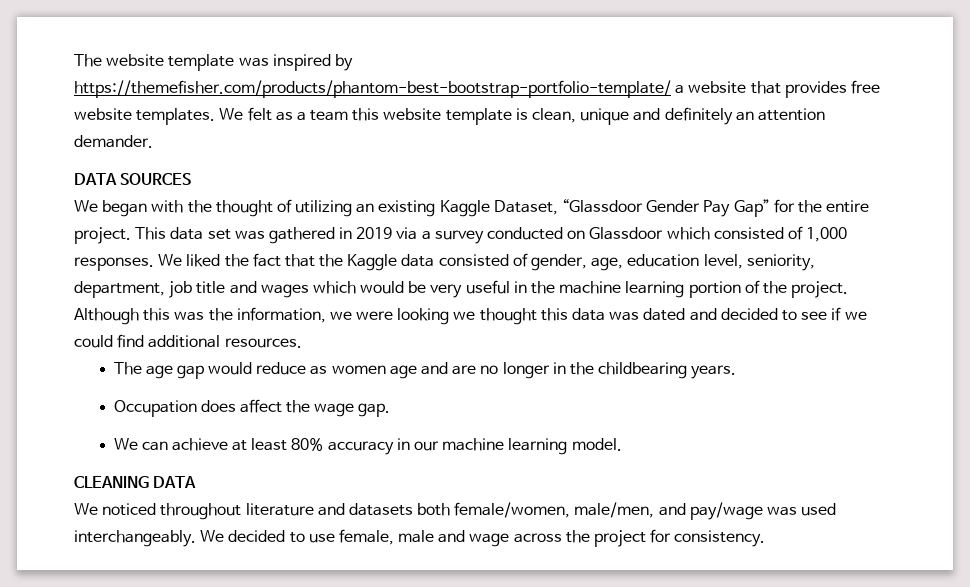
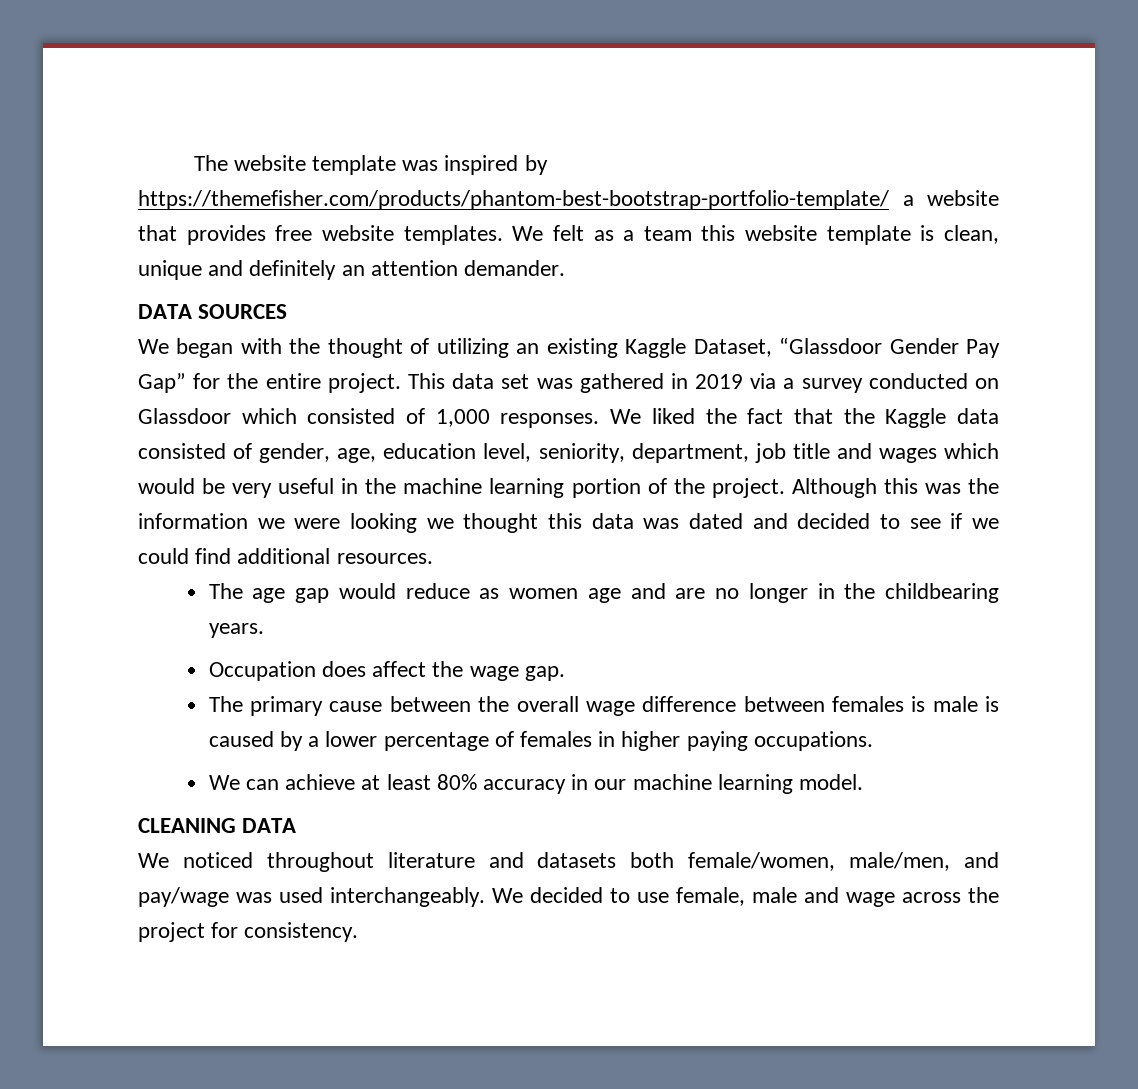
- Although this was the information, we were looking we thought this data was dated and decided to see if we could find additional resources.
+ Although this was the information we were looking we thought this data was dated and decided to see if we could find additional resources.
+ The primary cause between the overall wage difference between females is male is caused by a lower percentage of females in higher paying occupations.

